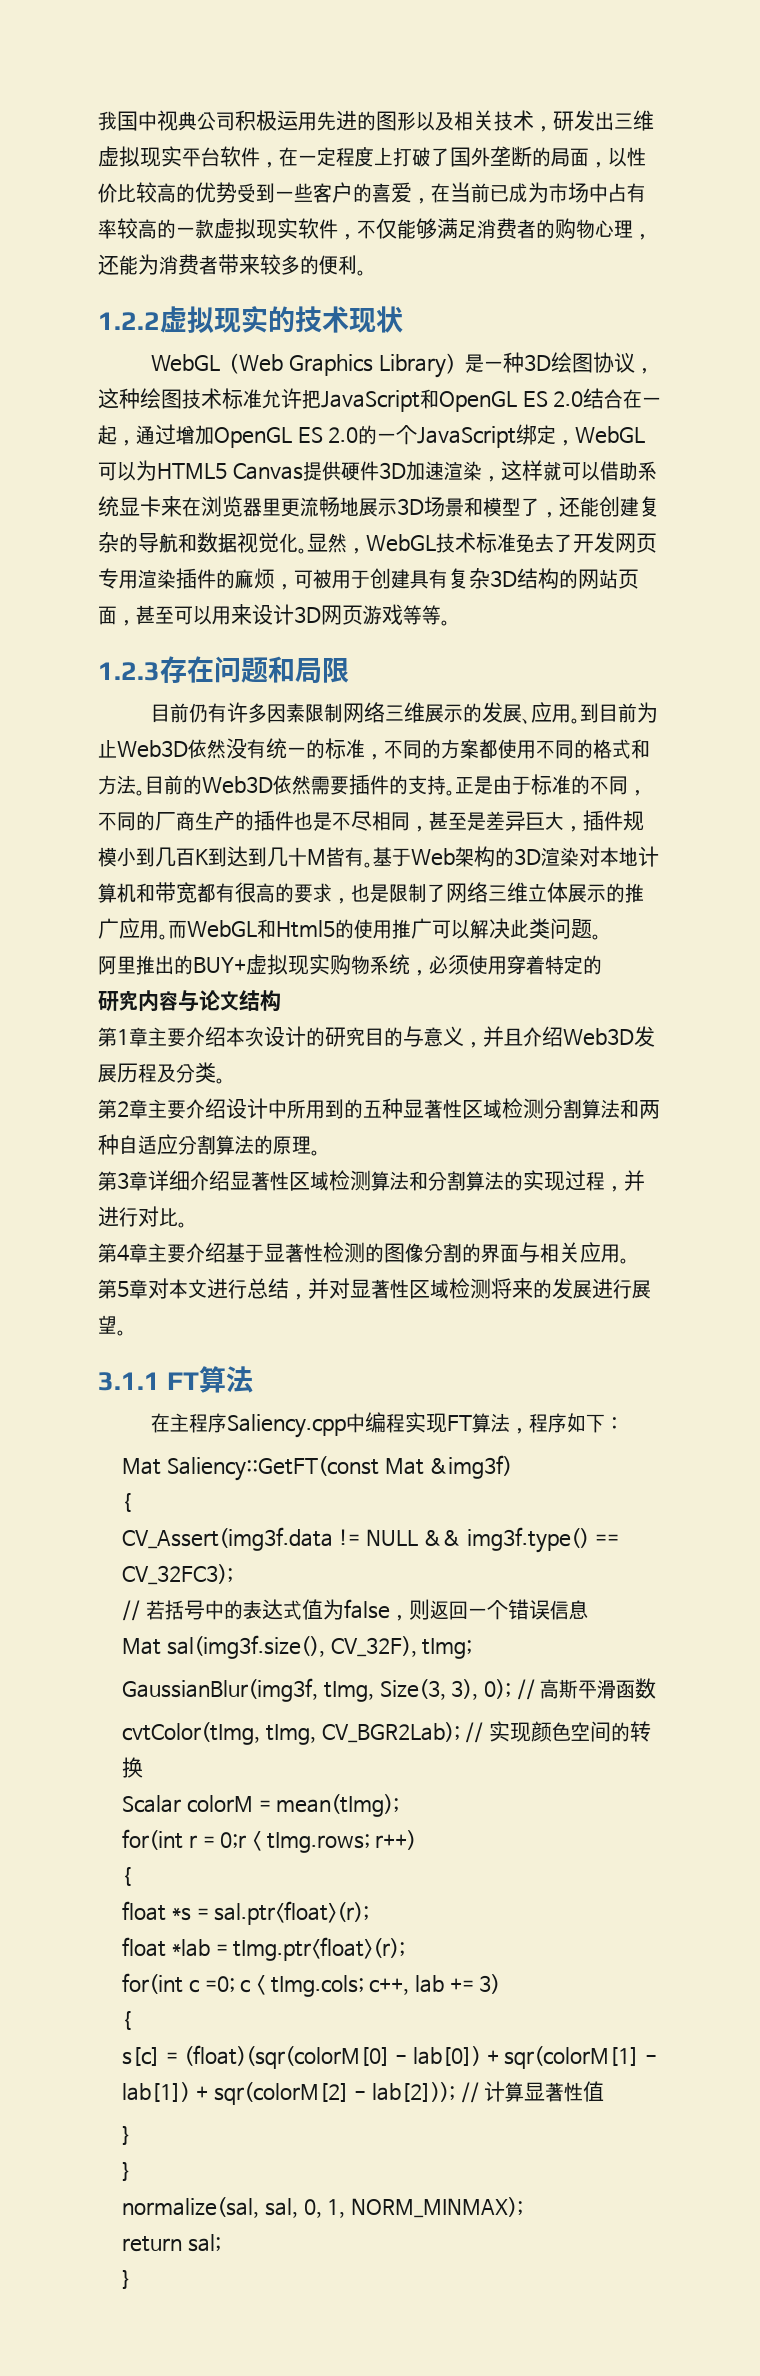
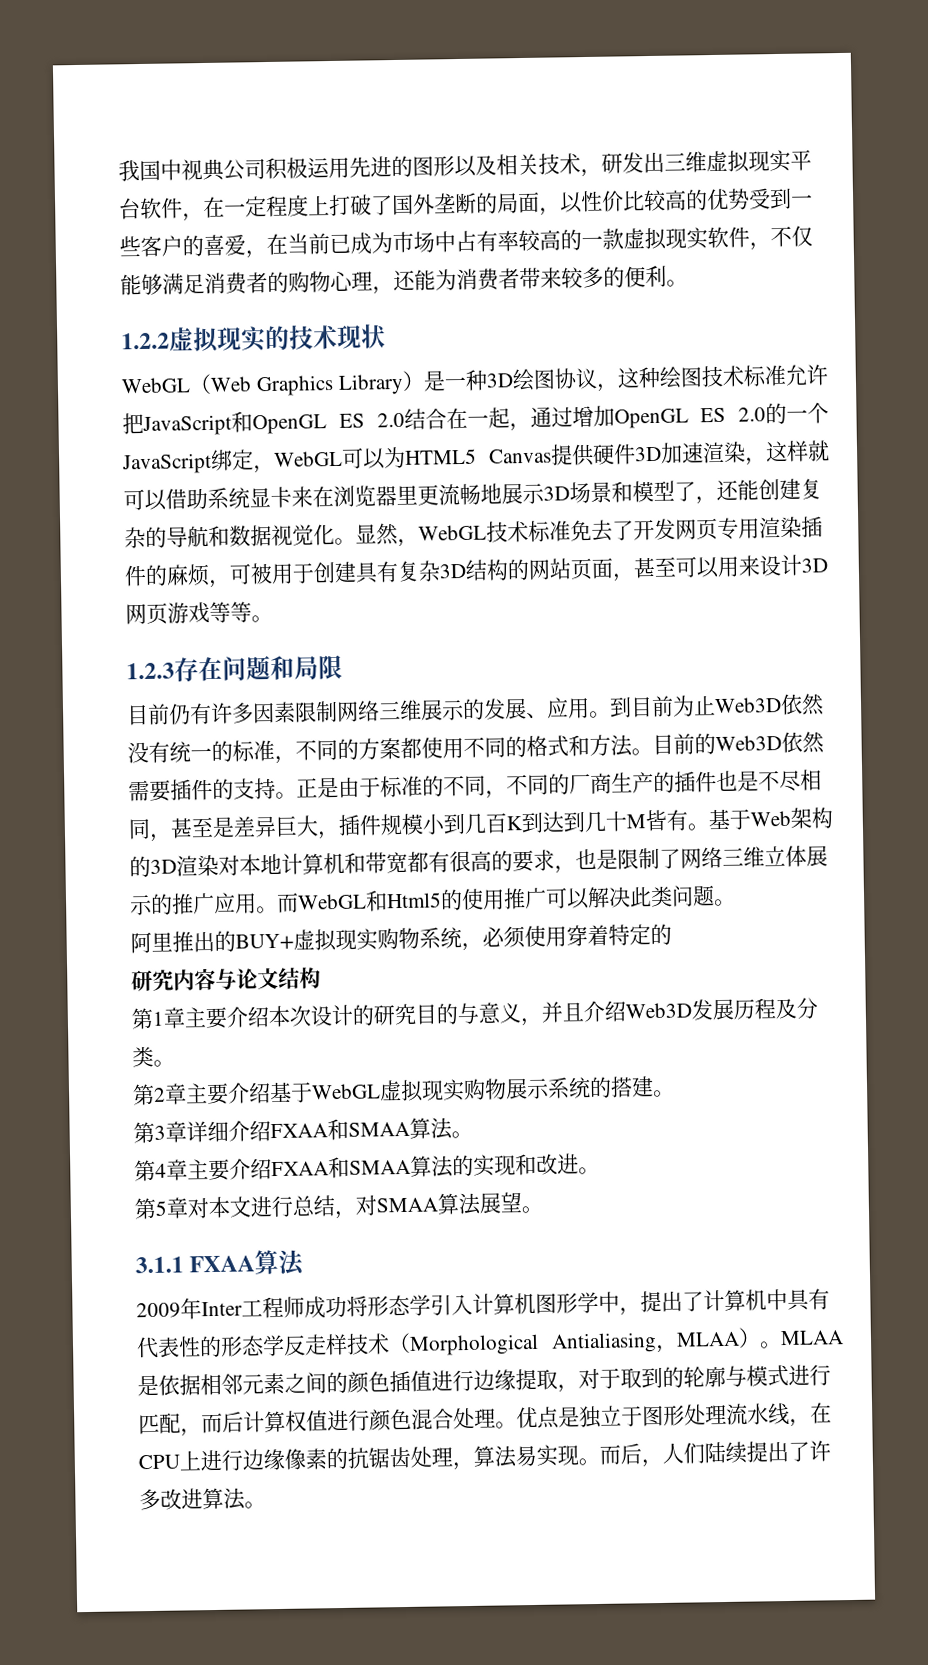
- 第2章主要介绍设计中所用到的五种显著性区域检测分割算法和两种自适应分割算法的原理。
+ 第2章主要介绍基于WebGL虚拟现实购物展示系统的搭建。
- 第3章详细介绍显著性区域检测算法和分割算法的实现过程，并进行对比。
+ 第3章详细介绍FXAA和SMAA算法。
- 第4章主要介绍基于显著性检测的图像分割的界面与相关应用。
+ 第4章主要介绍FXAA和SMAA算法的实现和改进。
- 第5章对本文进行总结，并对显著性区域检测将来的发展进行展望。
+ 第5章对本文进行总结，对SMAA算法展望。
- 3.1.1 FT算法
+ 3.1.1 FXAA算法
- 在主程序Saliency.cpp中编程实现FT算法，程序如下：
- Mat Saliency::GetFT(const Mat &img3f)
- {
- CV_Assert(img3f.data != NULL && img3f.type() == CV_32FC3);
- // 若括号中的表达式值为false，则返回一个错误信息
- Mat sal(img3f.size(), CV_32F), tImg;
- GaussianBlur(img3f, tImg, Size(3, 3), 0); // 高斯平滑函数
- cvtColor(tImg, tImg, CV_BGR2Lab); // 实现颜色空间的转换
- Scalar colorM = mean(tImg);
- for(int r = 0;r < tImg.rows; r++)
- {
- float *s = sal.ptr<float>(r);
- float *lab = tImg.ptr<float>(r);
- for(int c =0; c < tImg.cols; c++, lab += 3)
- {
- s[c] = (float)(sqr(colorM[0] - lab[0]) + sqr(colorM[1] - lab[1]) + sqr(colorM[2] - lab[2])); // 计算显著性值
- }
- }
- normalize(sal, sal, 0, 1, NORM_MINMAX);
- return sal;
- }
+ 2009年Inter工程师成功将形态学引入计算机图形学中，提出了计算机中具有代表性的形态学反走样技术（Morphological Antialiasing，MLAA）。MLAA是依据相邻元素之间的颜色插值进行边缘提取，对于取到的轮廓与模式进行匹配，而后计算权值进行颜色混合处理。优点是独立于图形处理流水线，在CPU上进行边缘像素的抗锯齿处理，算法易实现。而后，人们陆续提出了许多改进算法。

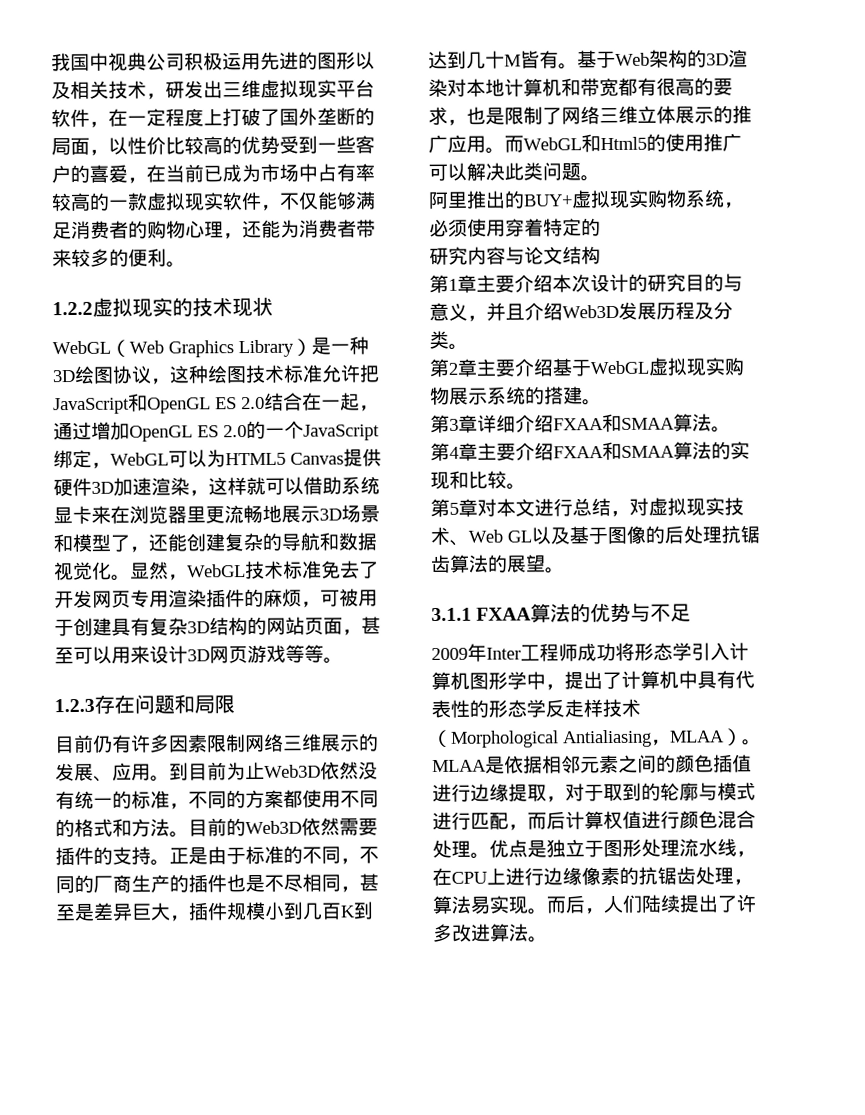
- 第4章主要介绍FXAA和SMAA算法的实现和改进。
+ 第4章主要介绍FXAA和SMAA算法的实现和比较。
- 第5章对本文进行总结，对SMAA算法展望。
+ 第5章对本文进行总结，对虚拟现实技术、Web GL以及基于图像的后处理抗锯齿算法的展望。
- 3.1.1 FXAA算法
+ 3.1.1 FXAA算法的优势与不足

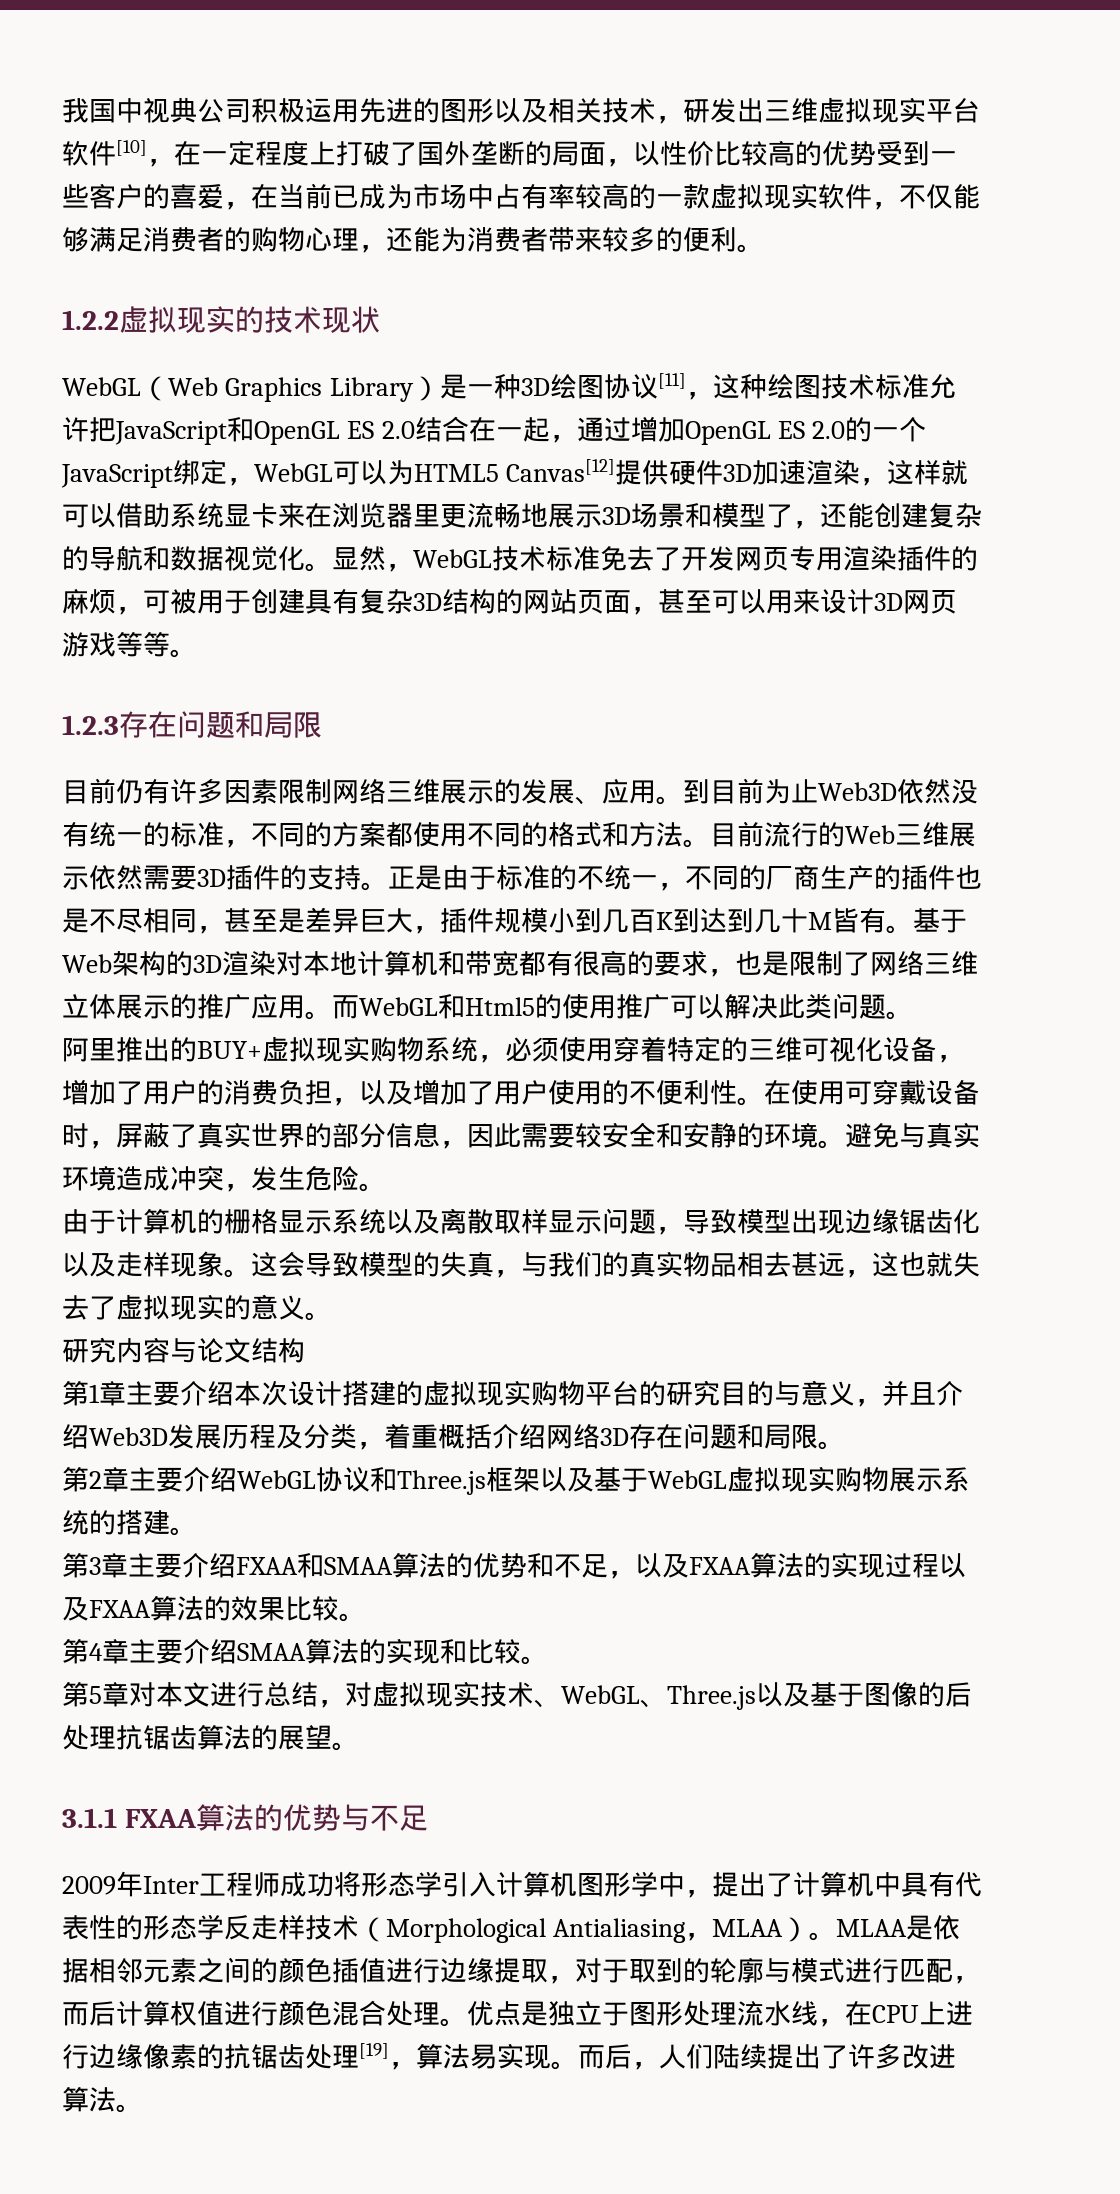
- 我国中视典公司积极运用先进的图形以及相关技术，研发出三维虚拟现实平台软件，在一定程度上打破了国外垄断的局面，以性价比较高的优势受到一些客户的喜爱，在当前已成为市场中占有率较高的一款虚拟现实软件，不仅能够满足消费者的购物心理，还能为消费者带来较多的便利。
+ 我国中视典公司积极运用先进的图形以及相关技术，研发出三维虚拟现实平台软件[10]，在一定程度上打破了国外垄断的局面，以性价比较高的优势受到一些客户的喜爱，在当前已成为市场中占有率较高的一款虚拟现实软件，不仅能够满足消费者的购物心理，还能为消费者带来较多的便利。
- WebGL（Web Graphics Library）是一种3D绘图协议，这种绘图技术标准允许把JavaScript和OpenGL ES 2.0结合在一起，通过增加OpenGL ES 2.0的一个JavaScript绑定，WebGL可以为HTML5 Canvas提供硬件3D加速渲染，这样就可以借助系统显卡来在浏览器里更流畅地展示3D场景和模型了，还能创建复杂的导航和数据视觉化。
+ WebGL（Web Graphics Library）是一种3D绘图协议[11]，这种绘图技术标准允许把JavaScript和OpenGL ES 2.0结合在一起，通过增加OpenGL ES 2.0的一个JavaScript绑定，WebGL可以为HTML5 Canvas[12]提供硬件3D加速渲染，这样就可以借助系统显卡来在浏览器里更流畅地展示3D场景和模型了，还能创建复杂的导航和数据视觉化。
- 目前的Web3D依然需要插件的支持。
+ 目前流行的Web三维展示依然需要3D插件的支持。
- 正是由于标准的不同，不同的厂商生产的插件也是不尽相同，甚至是差异巨大，插件规模小到几百K到达到几十M皆有。
+ 正是由于标准的不统一，不同的厂商生产的插件也是不尽相同，甚至是差异巨大，插件规模小到几百K到达到几十M皆有。
- 阿里推出的BUY+虚拟现实购物系统，必须使用穿着特定的
+ 阿里推出的BUY+虚拟现实购物系统，必须使用穿着特定的三维可视化设备，增加了用户的消费负担，以及增加了用户使用的不便利性。在使用可穿戴设备时，屏蔽了真实世界的部分信息，因此需要较安全和安静的环境。避免与真实环境造成冲突，发生危险。
+ 由于计算机的栅格显示系统以及离散取样显示问题，导致模型出现边缘锯齿化以及走样现象。这会导致模型的失真，与我们的真实物品相去甚远，这也就失去了虚拟现实的意义。
- 第1章主要介绍本次设计的研究目的与意义，并且介绍Web3D发展历程及分类。
+ 第1章主要介绍本次设计搭建的虚拟现实购物平台的研究目的与意义，并且介绍Web3D发展历程及分类，着重概括介绍网络3D存在问题和局限。
- 第2章主要介绍基于WebGL虚拟现实购物展示系统的搭建。
+ 第2章主要介绍WebGL协议和Three.js框架以及基于WebGL虚拟现实购物展示系统的搭建。
- 第3章详细介绍FXAA和SMAA算法。
+ 第3章主要介绍FXAA和SMAA算法的优势和不足，以及FXAA算法的实现过程以及FXAA算法的效果比较。
- 第4章主要介绍FXAA和SMAA算法的实现和比较。
+ 第4章主要介绍SMAA算法的实现和比较。
- 第5章对本文进行总结，对虚拟现实技术、Web GL以及基于图像的后处理抗锯齿算法的展望。
+ 第5章对本文进行总结，对虚拟现实技术、WebGL、Three.js以及基于图像的后处理抗锯齿算法的展望。
- 优点是独立于图形处理流水线，在CPU上进行边缘像素的抗锯齿处理，算法易实现。
+ 优点是独立于图形处理流水线，在CPU上进行边缘像素的抗锯齿处理[19]，算法易实现。

